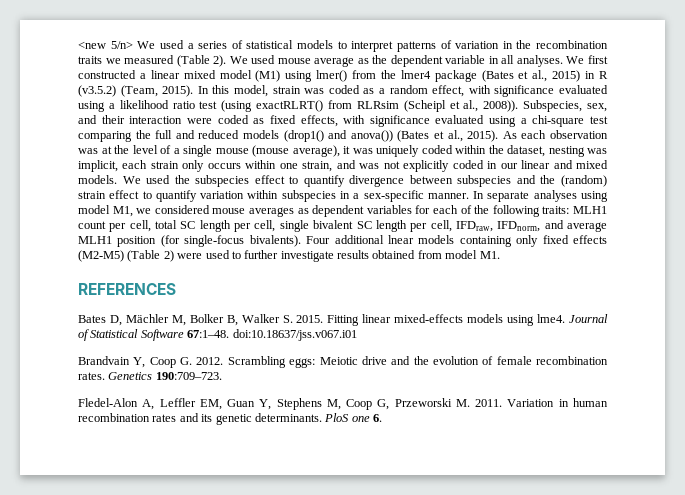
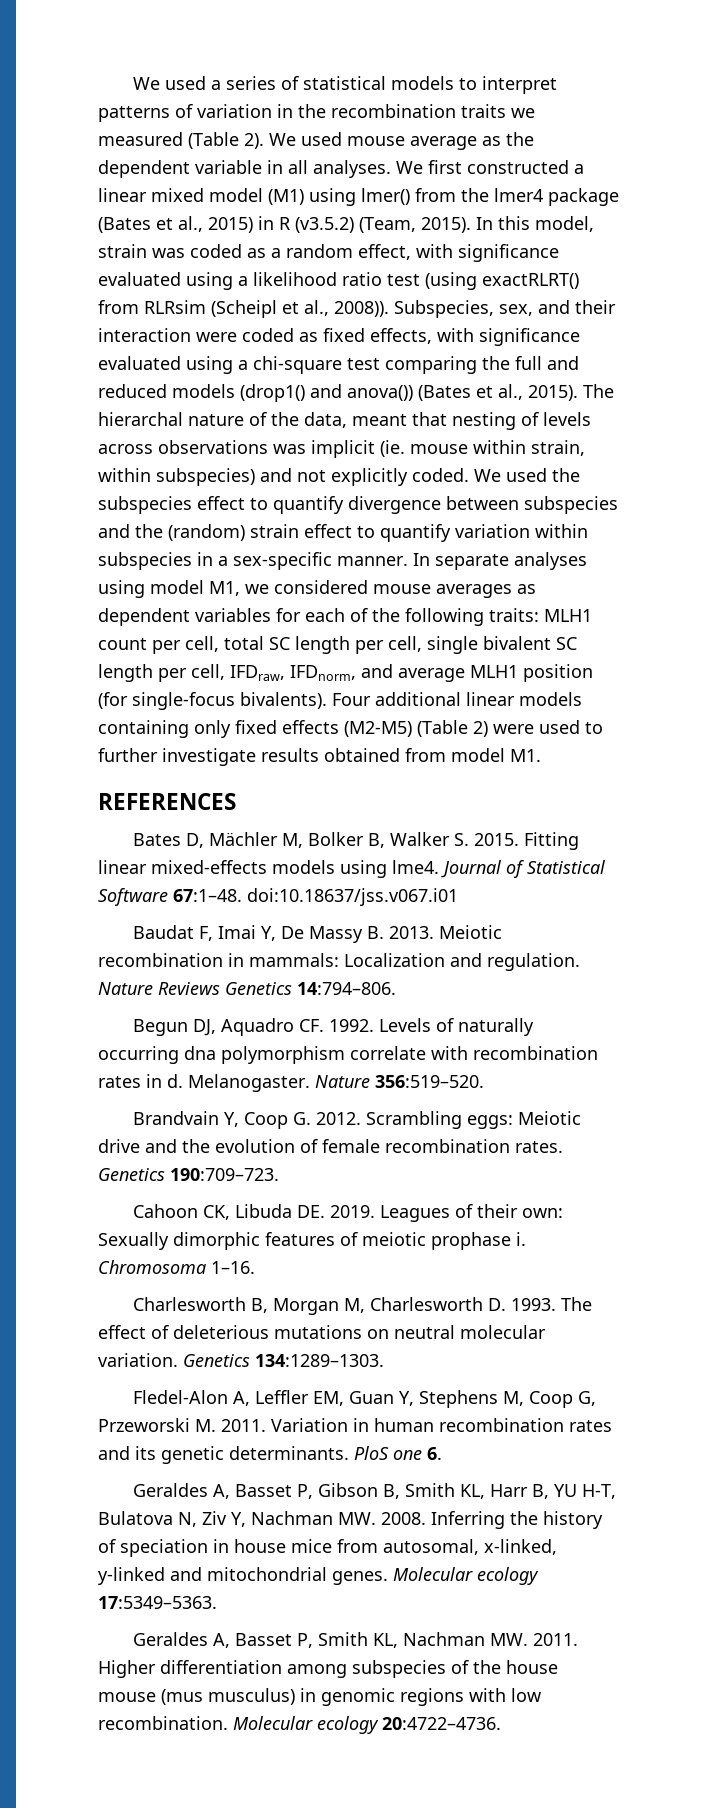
- <new 5/n> We used a series of statistical models to interpret patterns of variation in the recombination traits we measured (Table 2).
+ We used a series of statistical models to interpret patterns of variation in the recombination traits we measured (Table 2).
- As each observation was at the level of a single mouse (mouse average), it was uniquely coded within the dataset, nesting was implicit, each strain only occurs within one strain, and was not explicitly coded in our linear and mixed models.
+ The hierarchal nature of the data, meant that nesting of levels across observations was implicit (ie. mouse within strain, within subspecies) and not explicitly coded.
- Four additional lnear models containing only fixed effects (M2-M5) (Table 2) were used to further investigate results obtained from model M1.
+ Four additional linear models containing only fixed effects (M2-M5) (Table 2) were used to further investigate results obtained from model M1.
+ Baudat F, Imai Y, De Massy B. 2013. Meiotic recombination in mammals: Localization and regulation. Nature Reviews Genetics 14:794–806.
+ Begun DJ, Aquadro CF. 1992. Levels of naturally occurring dna polymorphism correlate with recombination rates in d. Melanogaster. Nature 356:519–520.
+ Cahoon CK, Libuda DE. 2019. Leagues of their own: Sexually dimorphic features of meiotic prophase i. Chromosoma 1–16.
+ Charlesworth B, Morgan M, Charlesworth D. 1993. The effect of deleterious mutations on neutral molecular variation. Genetics 134:1289–1303.
+ Geraldes A, Basset P, Gibson B, Smith KL, Harr B, YU H-T, Bulatova N, Ziv Y, Nachman MW. 2008. Inferring the history of speciation in house mice from autosomal, x-linked, y-linked and mitochondrial genes. Molecular ecology 17:5349–5363.
+ Geraldes A, Basset P, Smith KL, Nachman MW. 2011. Higher differentiation among subspecies of the house mouse (mus musculus) in genomic regions with low recombination. Molecular ecology 20:4722–4736.

